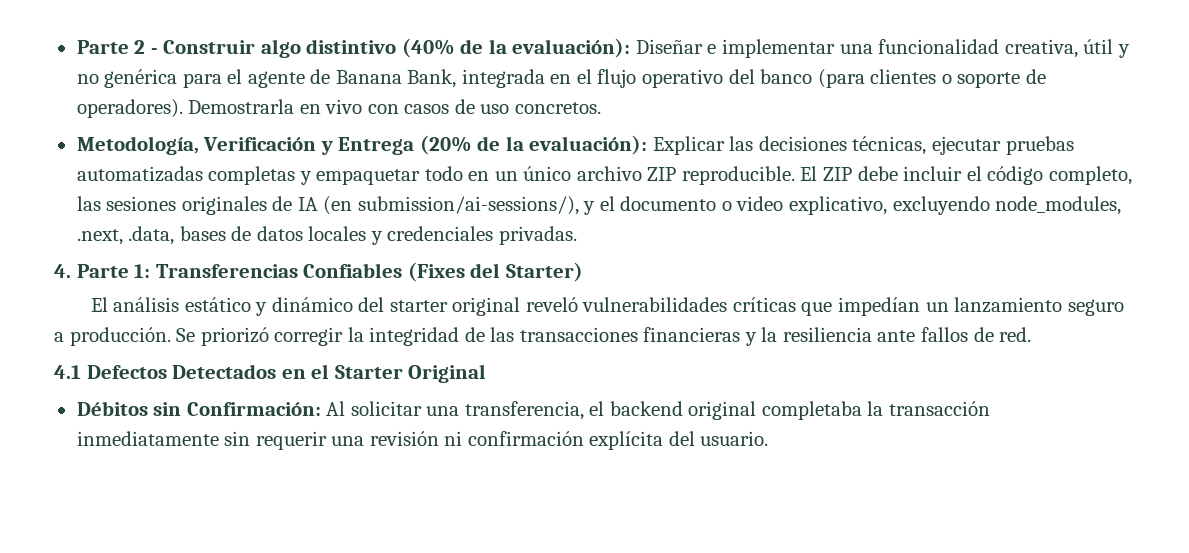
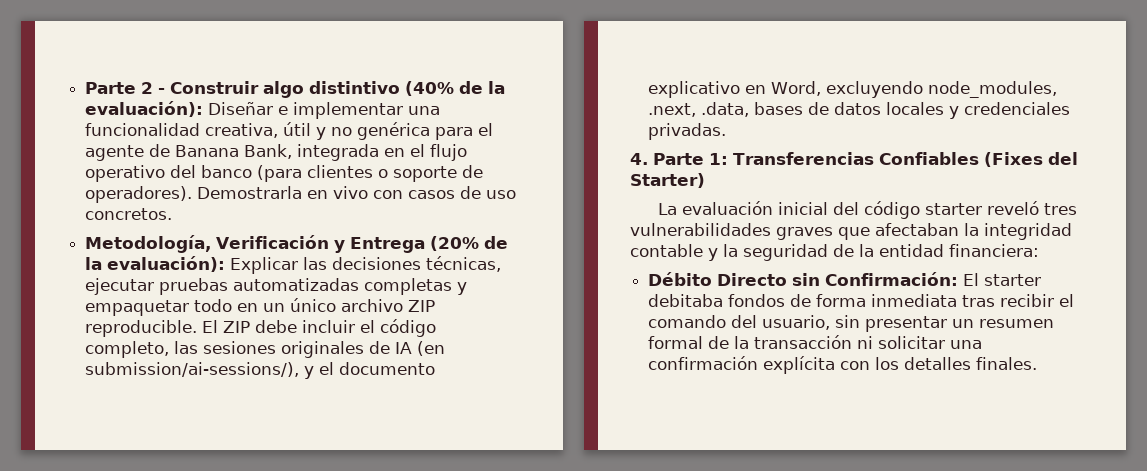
- El ZIP debe incluir el código completo, las sesiones originales de IA (en submission/ai-sessions/), y el documento o video explicativo, excluyendo node_modules, .next, .data, bases de datos locales y credenciales privadas.
+ El ZIP debe incluir el código completo, las sesiones originales de IA (en submission/ai-sessions/), y el documento explicativo en Word, excluyendo node_modules, .next, .data, bases de datos locales y credenciales privadas.
- El análisis estático y dinámico del starter original reveló vulnerabilidades críticas que impedían un lanzamiento seguro a producción. Se priorizó corregir la integridad de las transacciones financieras y la resiliencia ante fallos de red.
- 4.1 Defectos Detectados en el Starter Original
- Débitos sin Confirmación: Al solicitar una transferencia, el backend original completaba la transacción inmediatamente sin requerir una revisión ni confirmación explícita del usuario.
+ La evaluación inicial del código starter reveló tres vulnerabilidades graves que afectaban la integridad contable y la seguridad de la entidad financiera:
+ Débito Directo sin Confirmación: El starter debitaba fondos de forma inmediata tras recibir el comando del usuario, sin presentar un resumen formal de la transacción ni solicitar una confirmación explícita con los detalles finales.

